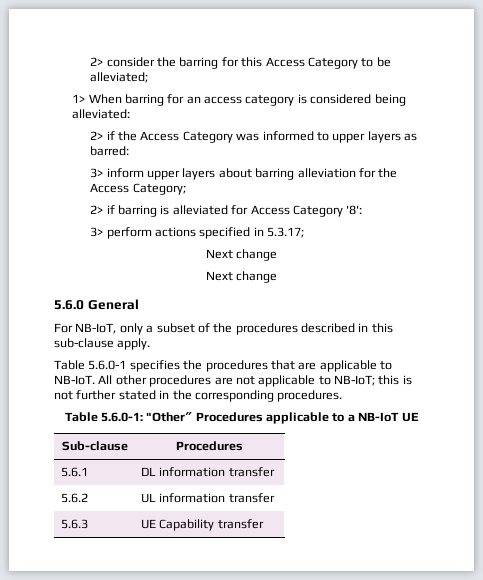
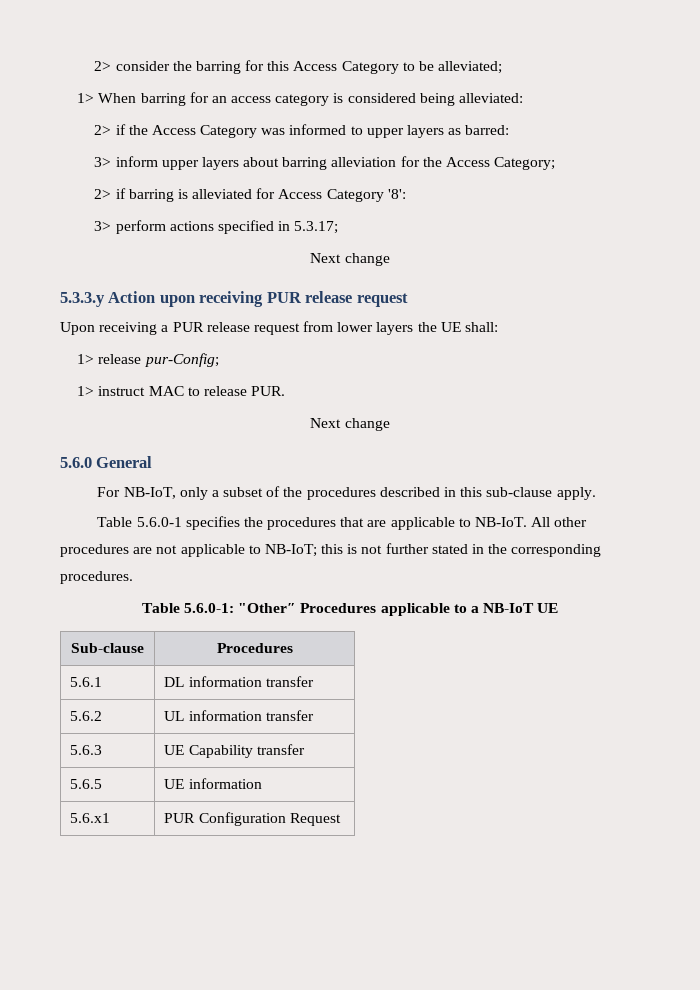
+ 5.3.3.y Action upon receiving PUR release request
+ Upon receiving a PUR release request from lower layers the UE shall:
+ 1> release pur-Config;
+ 1> instruct MAC to release PUR.
+ 5.6.5 | UE information
+ 5.6.x1 | PUR Configuration Request

